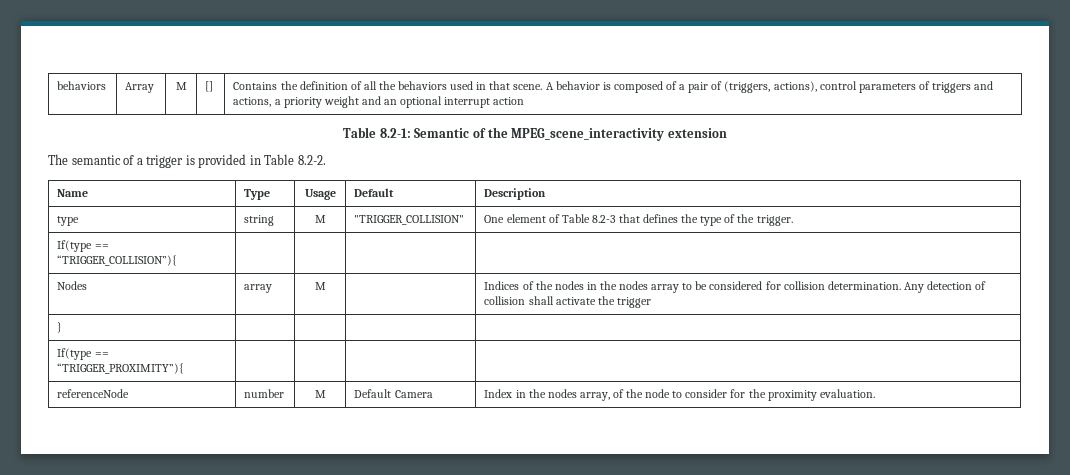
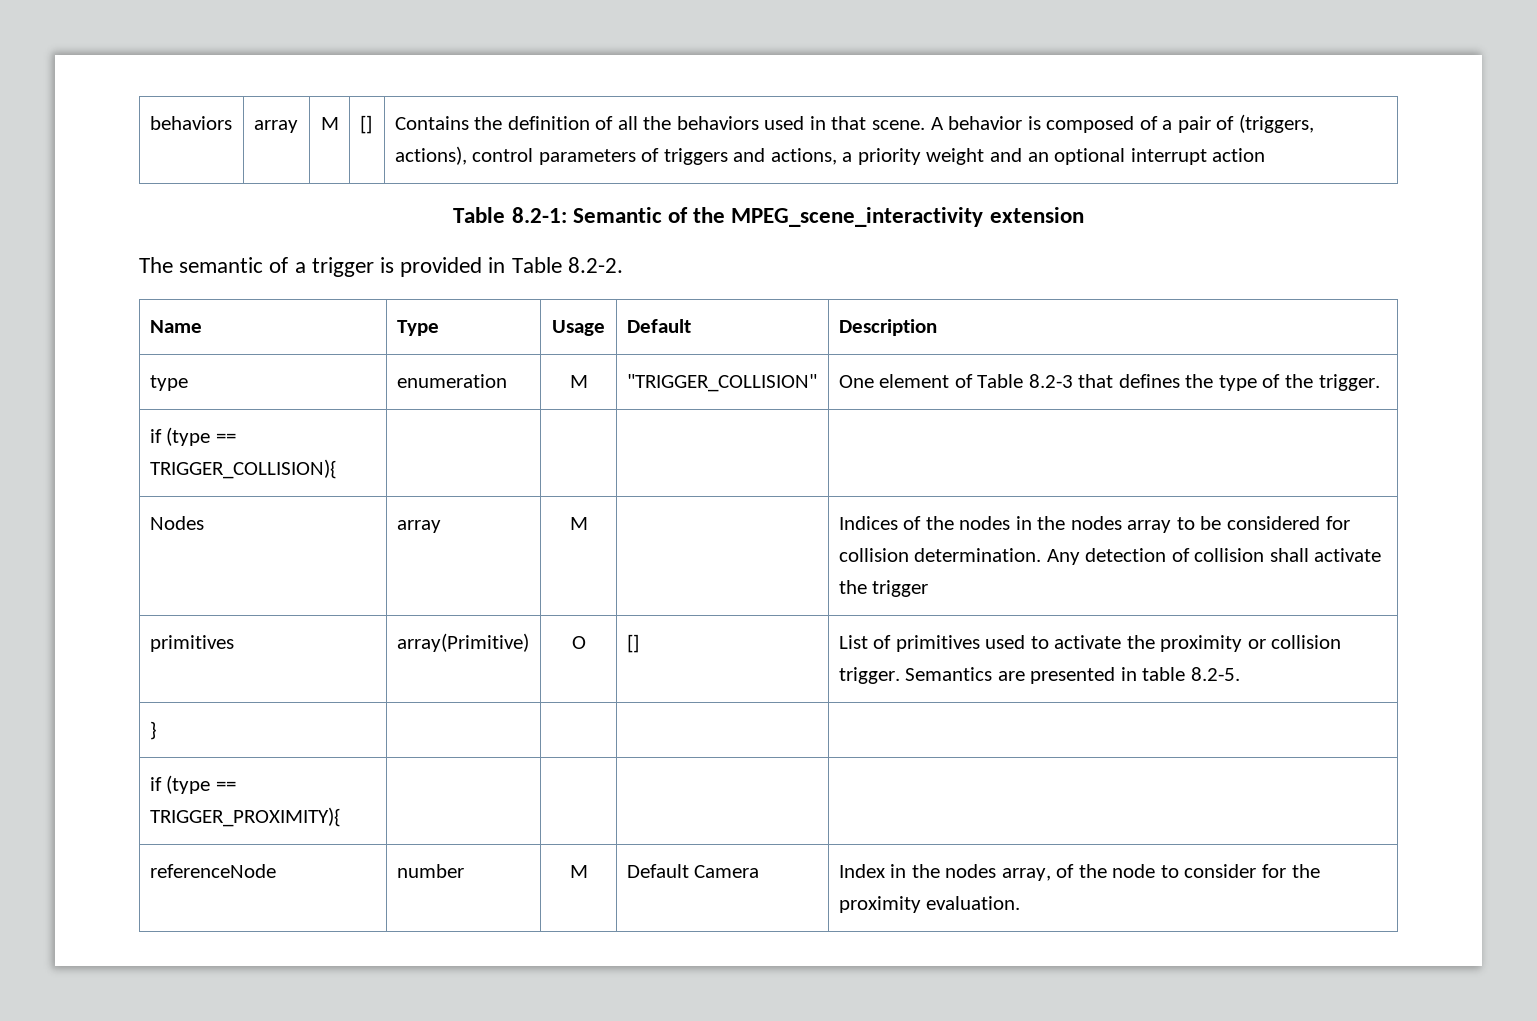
- behaviors | Array | M | [] | Contains the definition of all the behaviors used in that scene. A behavior is composed of a pair of (triggers, actions), control parameters of triggers and actions, a priority weight and an optional interrupt action
+ behaviors | array | M | [] | Contains the definition of all the behaviors used in that scene. A behavior is composed of a pair of (triggers, actions), control parameters of triggers and actions, a priority weight and an optional interrupt action
- type | string | M | "TRIGGER_COLLISION" | One element of Table 8.2-3 that defines the type of the trigger.
+ type | enumeration | M | "TRIGGER_COLLISION" | One element of Table 8.2-3 that defines the type of the trigger.
- If(type == “TRIGGER_COLLISION”){ | | | |
+ if (type == TRIGGER_COLLISION){ | | | |
+ primitives | array(Primitive) | O | [] | List of primitives used to activate the proximity or collision trigger. Semantics are presented in table 8.2-5.
  } | | | |
- If(type == “TRIGGER_PROXIMITY”){ | | | |
+ if (type == TRIGGER_PROXIMITY){ | | | |

